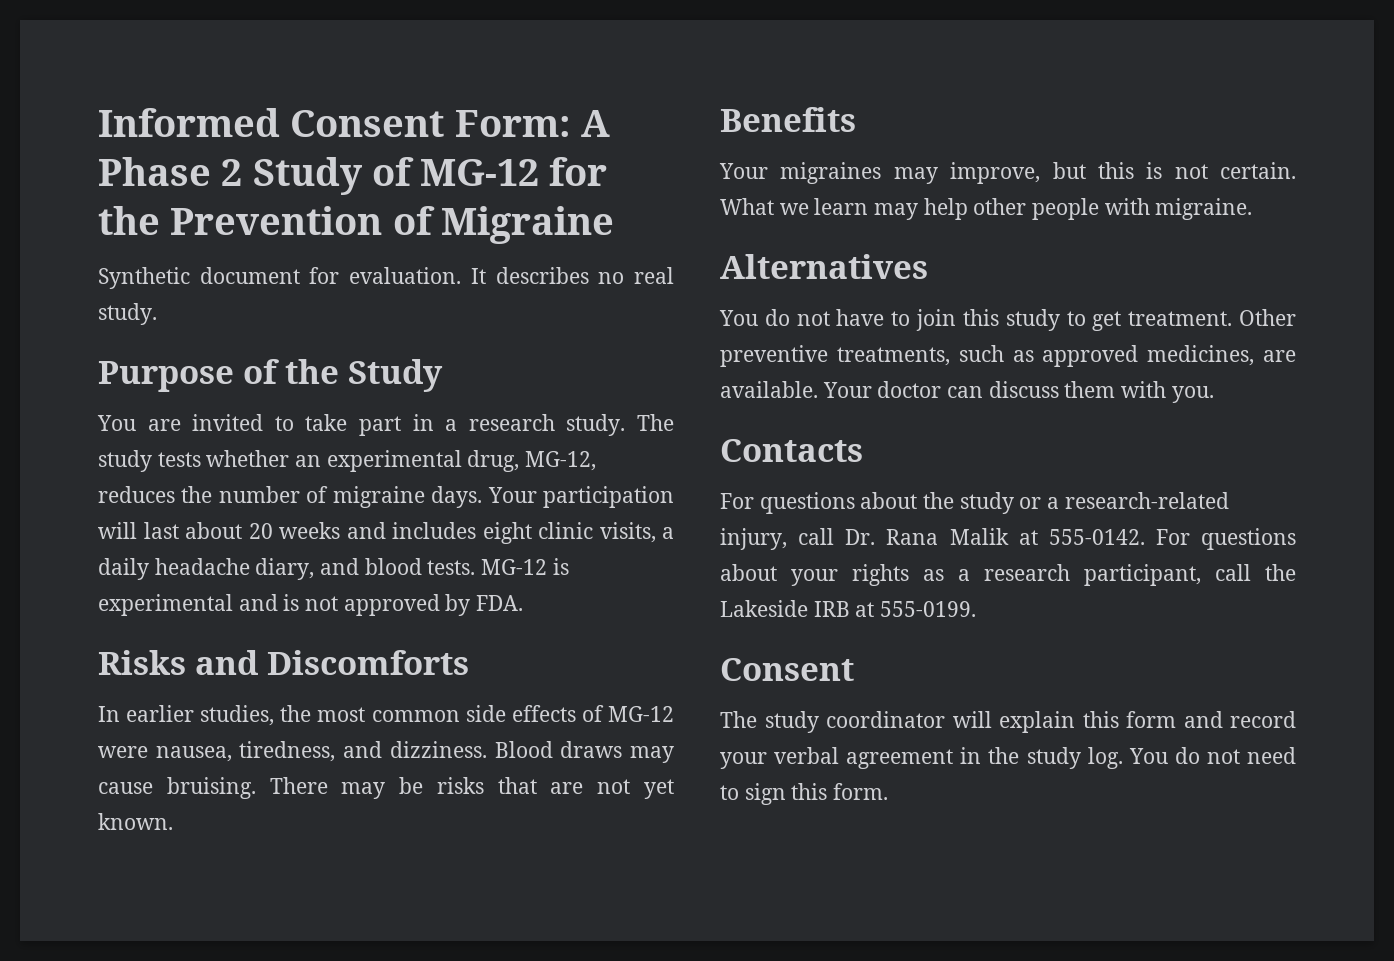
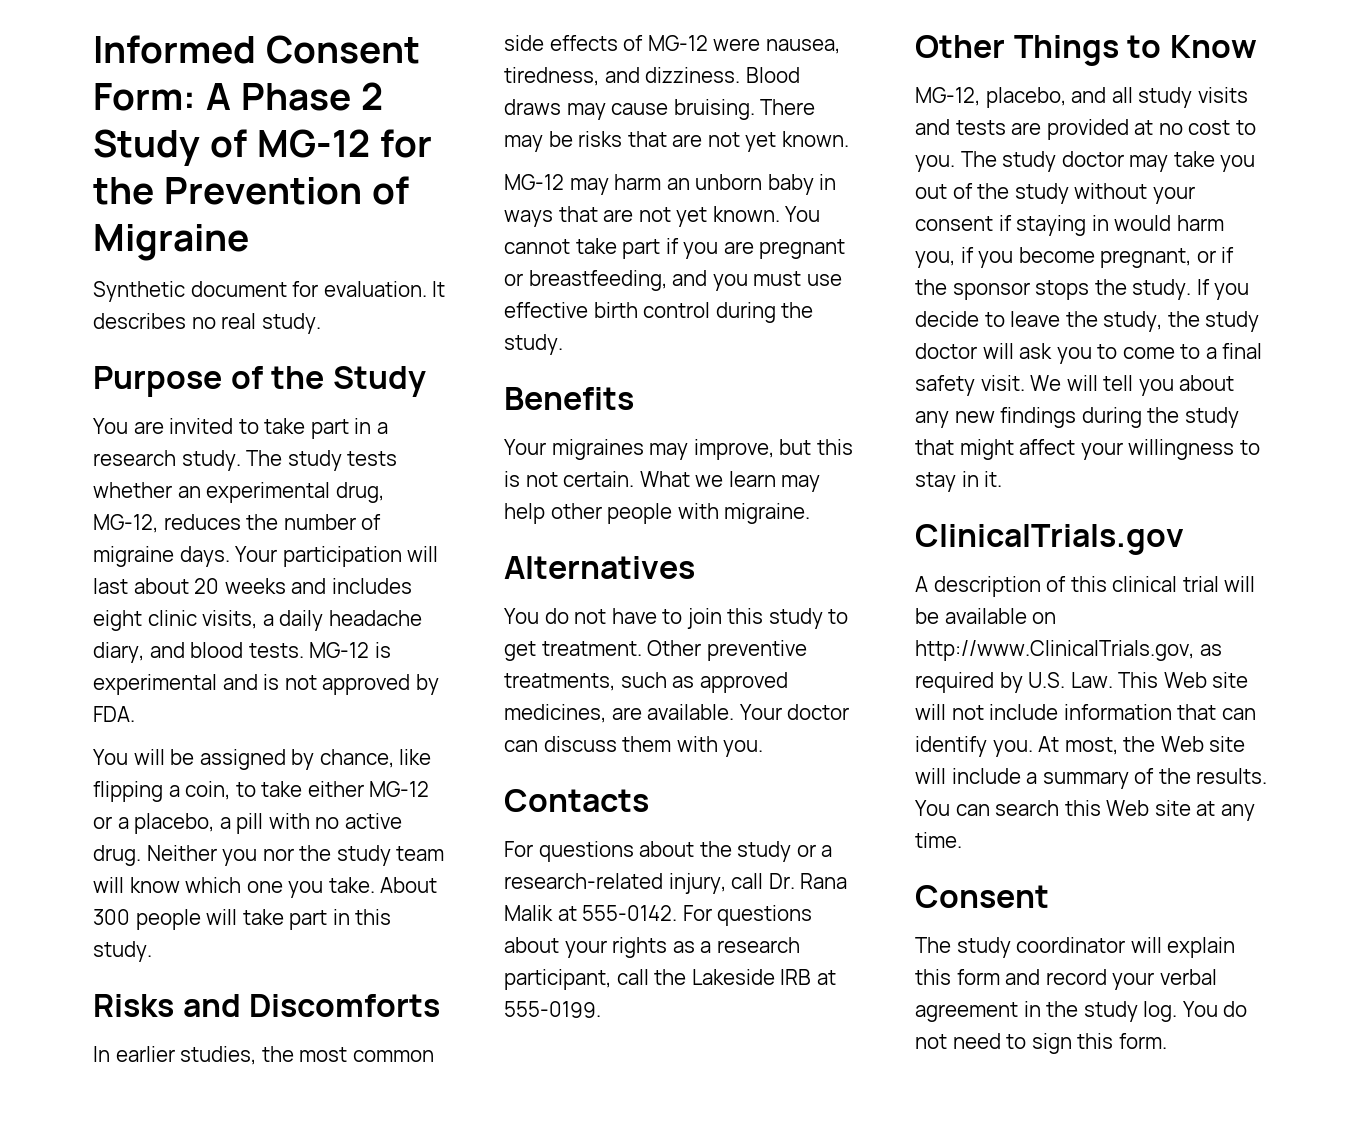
+ You will be assigned by chance, like flipping a coin, to take either MG-12 or a placebo, a pill with no active drug. Neither you nor the study team will know which one you take. About 300 people will take part in this study.
+ MG-12 may harm an unborn baby in ways that are not yet known. You cannot take part if you are pregnant or breastfeeding, and you must use effective birth control during the study.
+ Other Things to Know
+ MG-12, placebo, and all study visits and tests are provided at no cost to you. The study doctor may take you out of the study without your consent if staying in would harm you, if you become pregnant, or if the sponsor stops the study. If you decide to leave the study, the study doctor will ask you to come to a final safety visit. We will tell you about any new findings during the study that might affect your willingness to stay in it.
+ ClinicalTrials.gov
+ A description of this clinical trial will be available on http://www.ClinicalTrials.gov, as required by U.S. Law. This Web site will not include information that can identify you. At most, the Web site will include a summary of the results. You can search this Web site at any time.

